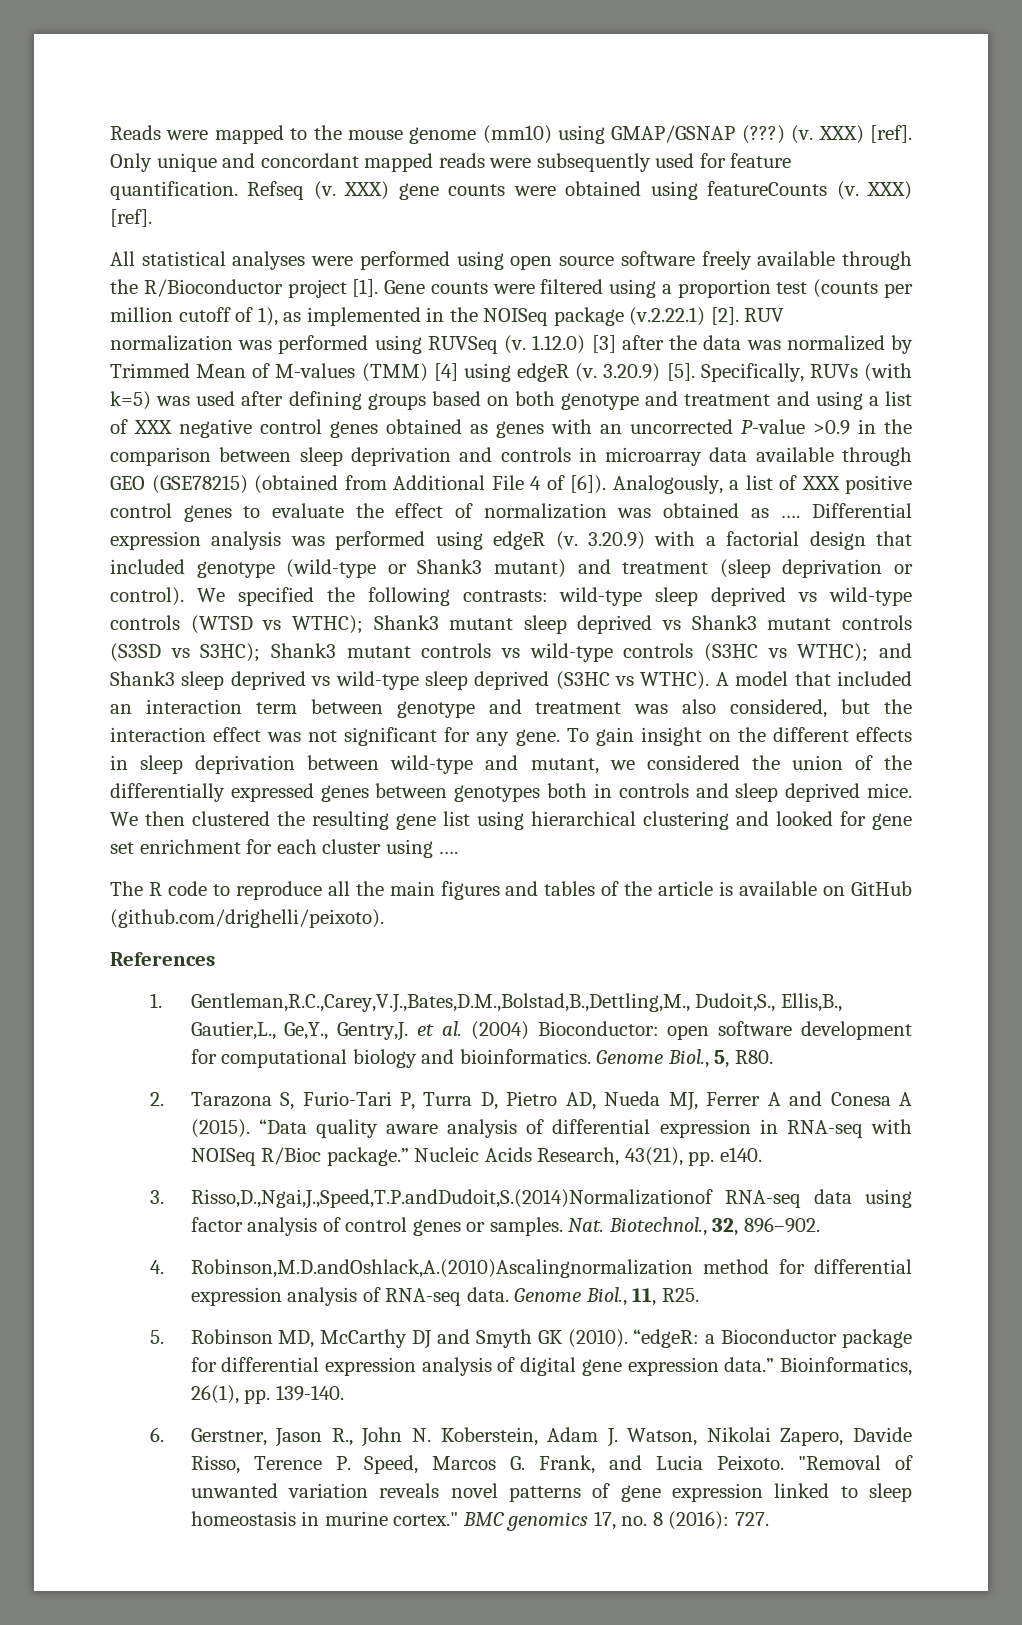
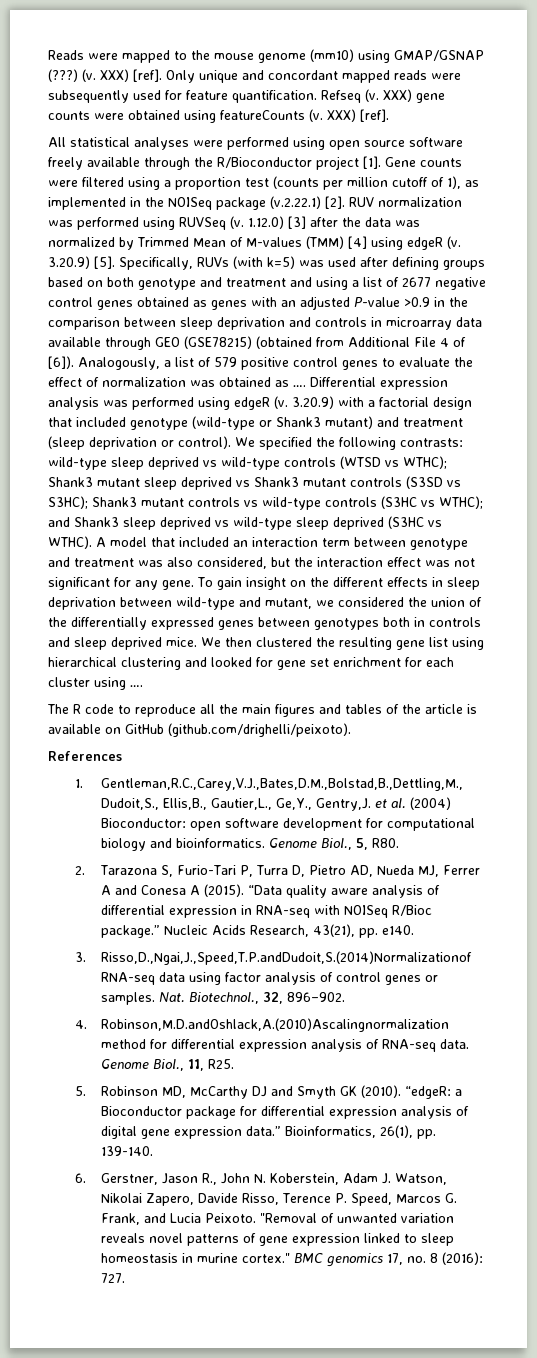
- Specifically, RUVs (with k=5) was used after defining groups based on both genotype and treatment and using a list of XXX negative control genes obtained as genes with an uncorrected P-value >0.9 in the comparison between sleep deprivation and controls in microarray data available through GEO (GSE78215) (obtained from Additional File 4 of [6]).
+ Specifically, RUVs (with k=5) was used after defining groups based on both genotype and treatment and using a list of 2677 negative control genes obtained as genes with an adjusted P-value >0.9 in the comparison between sleep deprivation and controls in microarray data available through GEO (GSE78215) (obtained from Additional File 4 of [6]).
- Analogously, a list of XXX positive control genes to evaluate the effect of normalization was obtained as ….
+ Analogously, a list of 579 positive control genes to evaluate the effect of normalization was obtained as ….

